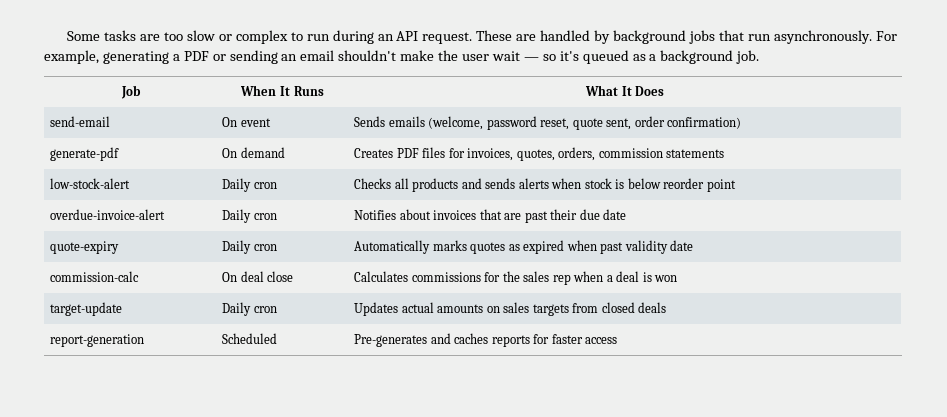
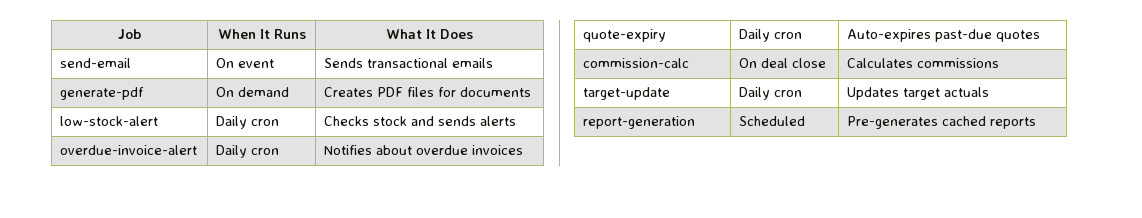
- Some tasks are too slow or complex to run during an API request. These are handled by background jobs that run asynchronously. For example, generating a PDF or sending an email shouldn't make the user wait — so it's queued as a background job.
- send-email | On event | Sends emails (welcome, password reset, quote sent, order confirmation)
+ send-email | On event | Sends transactional emails
- generate-pdf | On demand | Creates PDF files for invoices, quotes, orders, commission statements
+ generate-pdf | On demand | Creates PDF files for documents
- low-stock-alert | Daily cron | Checks all products and sends alerts when stock is below reorder point
+ low-stock-alert | Daily cron | Checks stock and sends alerts
- overdue-invoice-alert | Daily cron | Notifies about invoices that are past their due date
+ overdue-invoice-alert | Daily cron | Notifies about overdue invoices
- quote-expiry | Daily cron | Automatically marks quotes as expired when past validity date
+ quote-expiry | Daily cron | Auto-expires past-due quotes
- commission-calc | On deal close | Calculates commissions for the sales rep when a deal is won
- target-update | Daily cron | Updates actual amounts on sales targets from closed deals
- report-generation | Scheduled | Pre-generates and caches reports for faster access
+ commission-calc | On deal close | Calculates commissions
+ target-update | Daily cron | Updates target actuals
+ report-generation | Scheduled | Pre-generates cached reports

